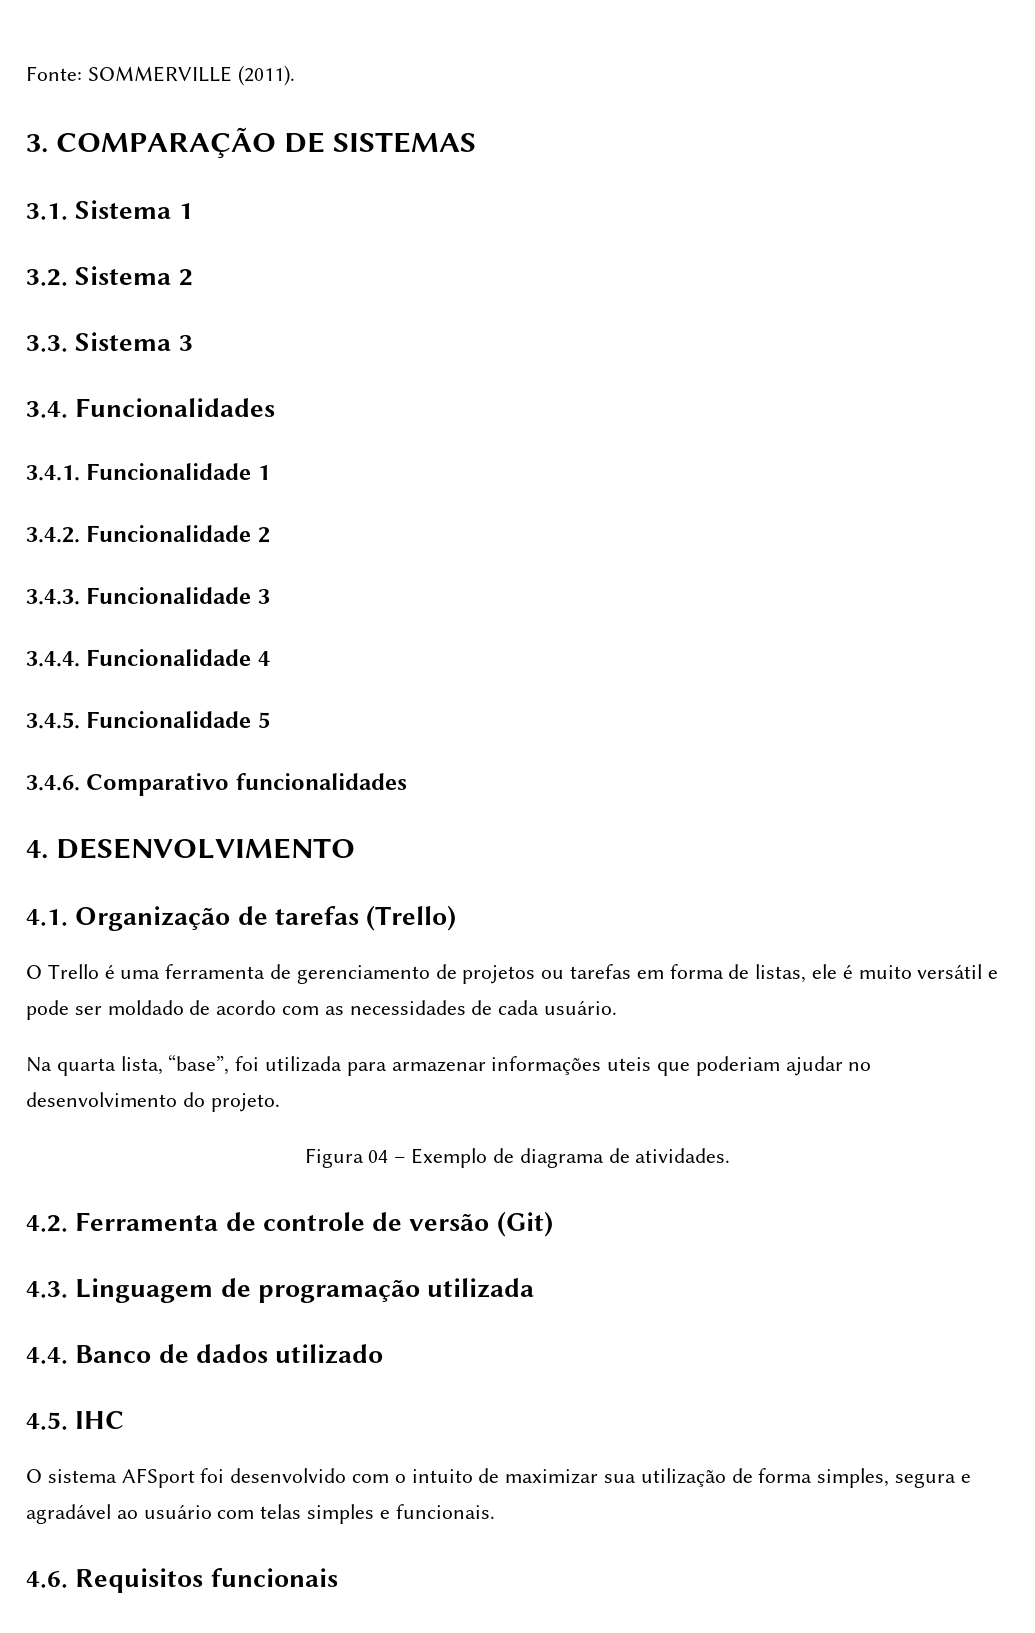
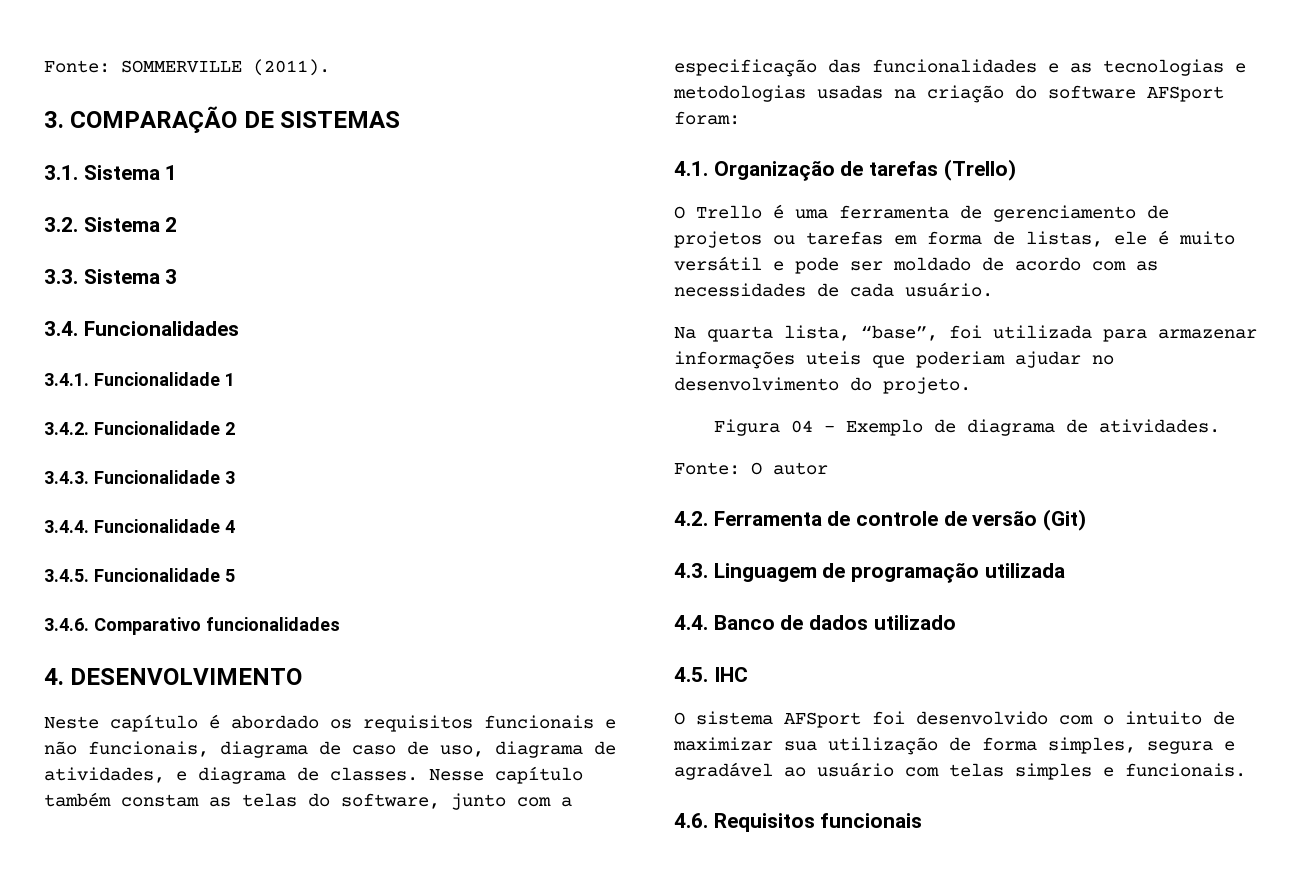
+ Neste capítulo é abordado os requisitos funcionais e não funcionais, diagrama de caso de uso, diagrama de atividades, e diagrama de classes. Nesse capítulo também constam as telas do software, junto com a especificação das funcionalidades e as tecnologias e metodologias usadas na criação do software AFSport foram:
+ Fonte: O autor

